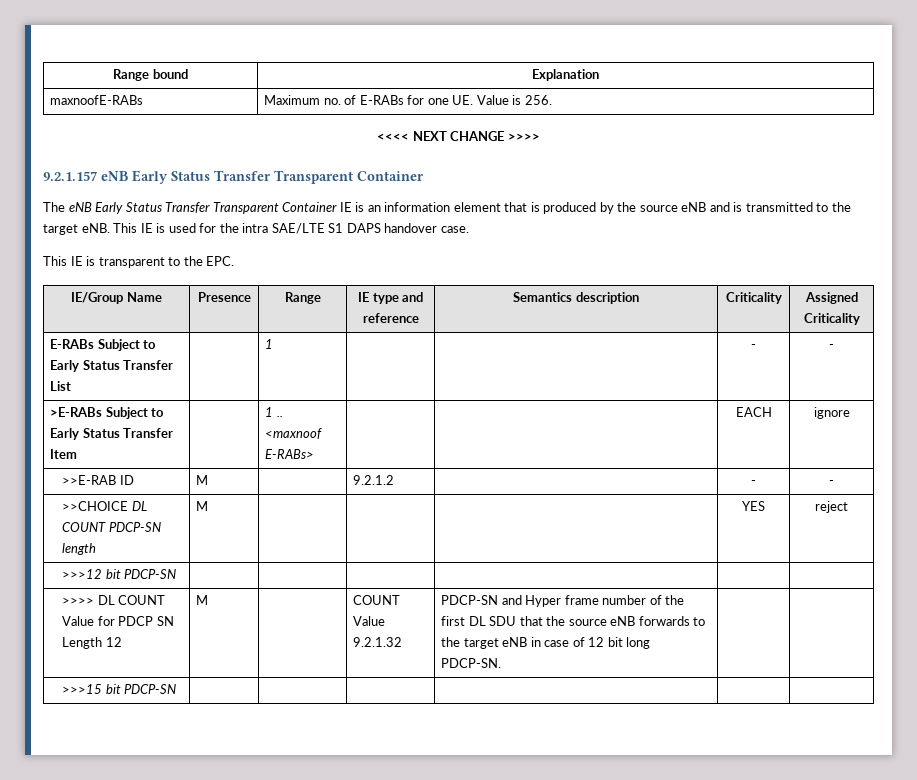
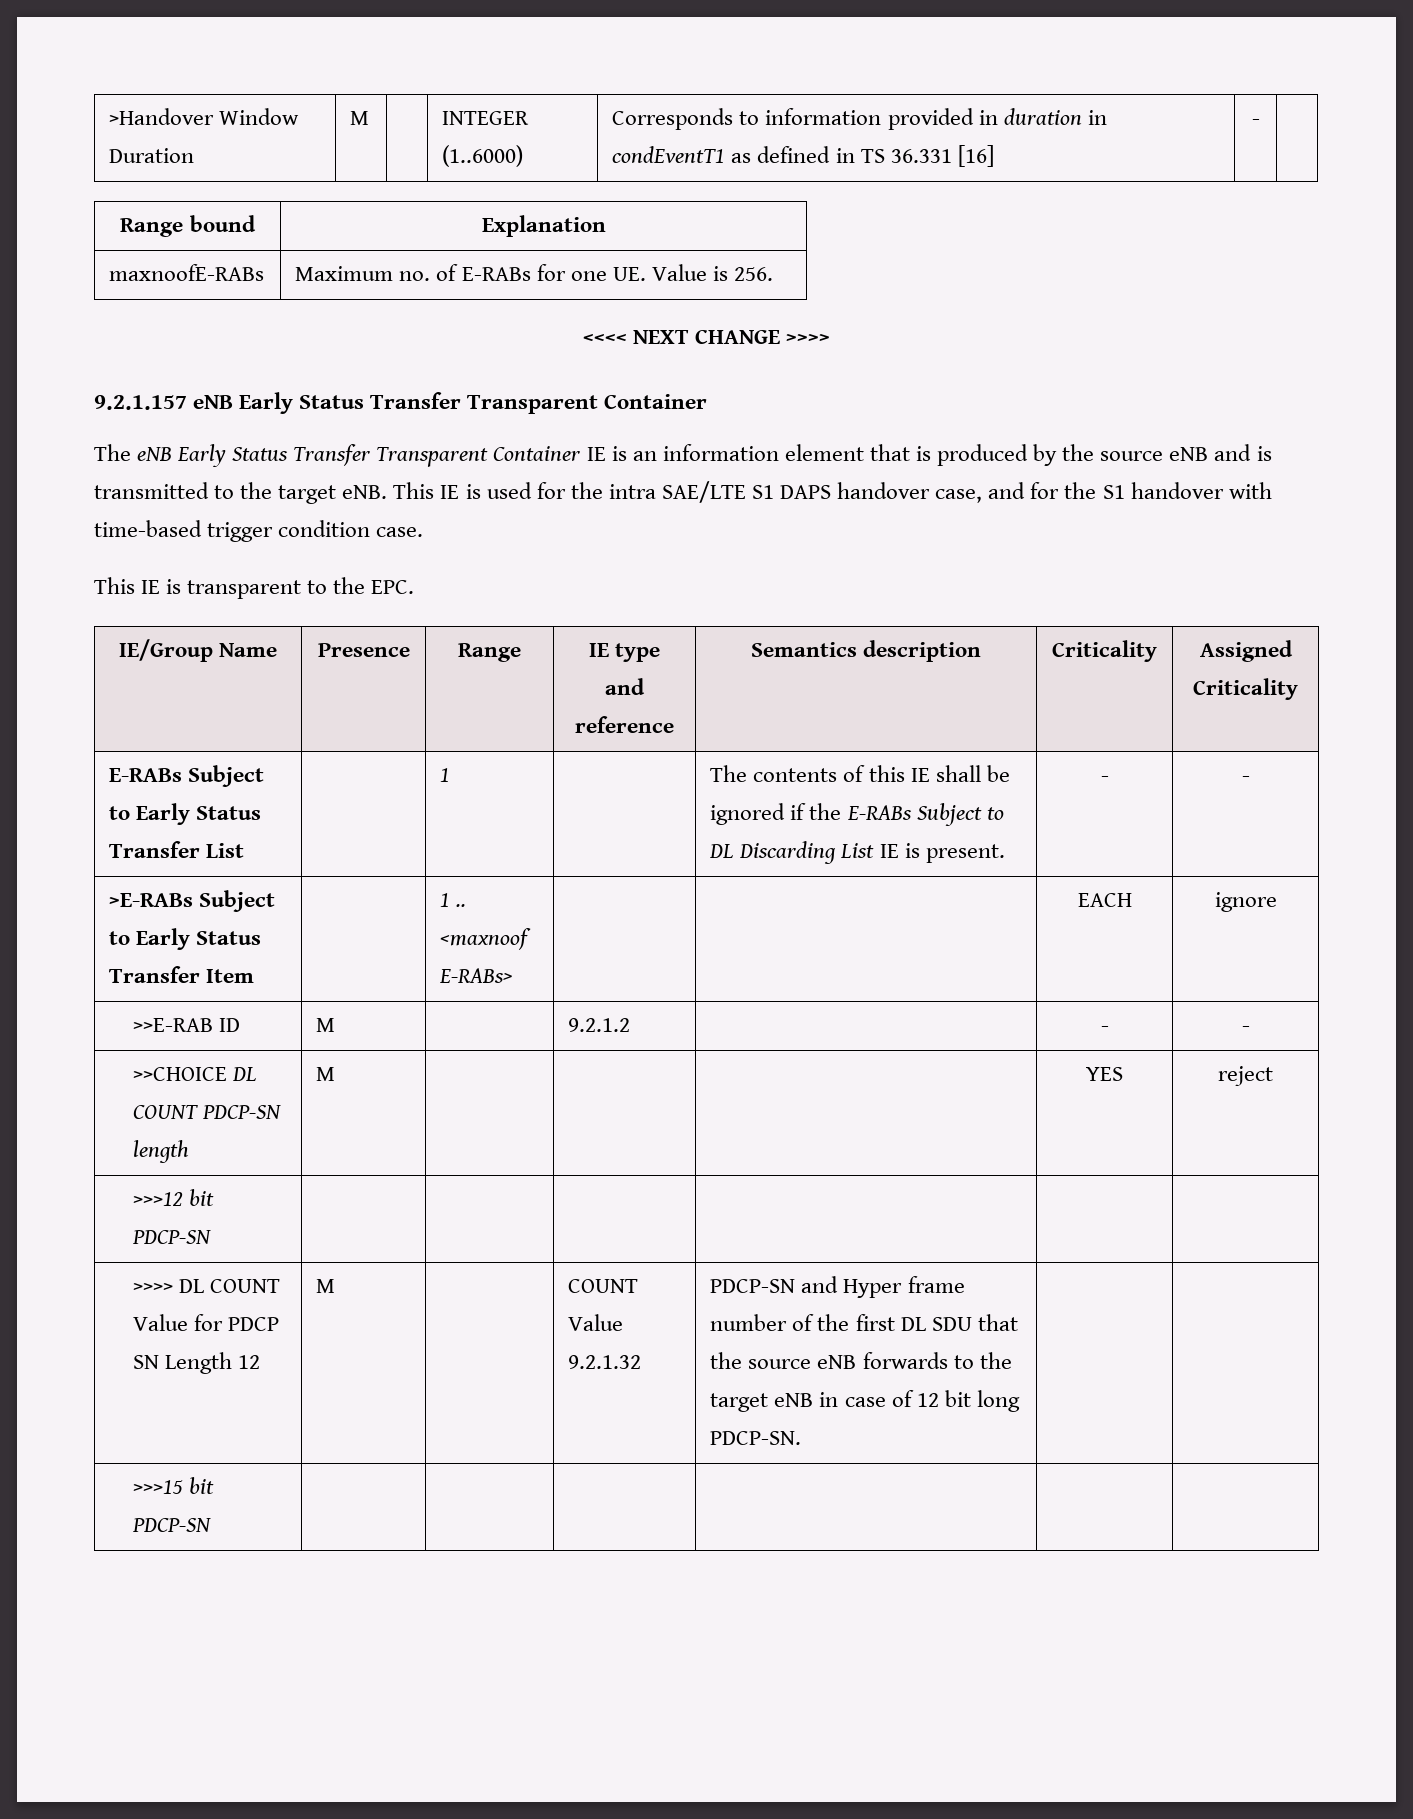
+ >Handover Window Duration | M | | INTEGER (1..6000) | Corresponds to information provided in duration in condEventT1 as defined in TS 36.331 [16] | - |
- This IE is used for the intra SAE/LTE S1 DAPS handover case.
+ This IE is used for the intra SAE/LTE S1 DAPS handover case, and for the S1 handover with time-based trigger condition case.
- E-RABs Subject to Early Status Transfer List | | 1 | | | - | -
+ E-RABs Subject to Early Status Transfer List | | 1 | | The contents of this IE shall be ignored if the E-RABs Subject to DL Discarding List IE is present. | - | -

